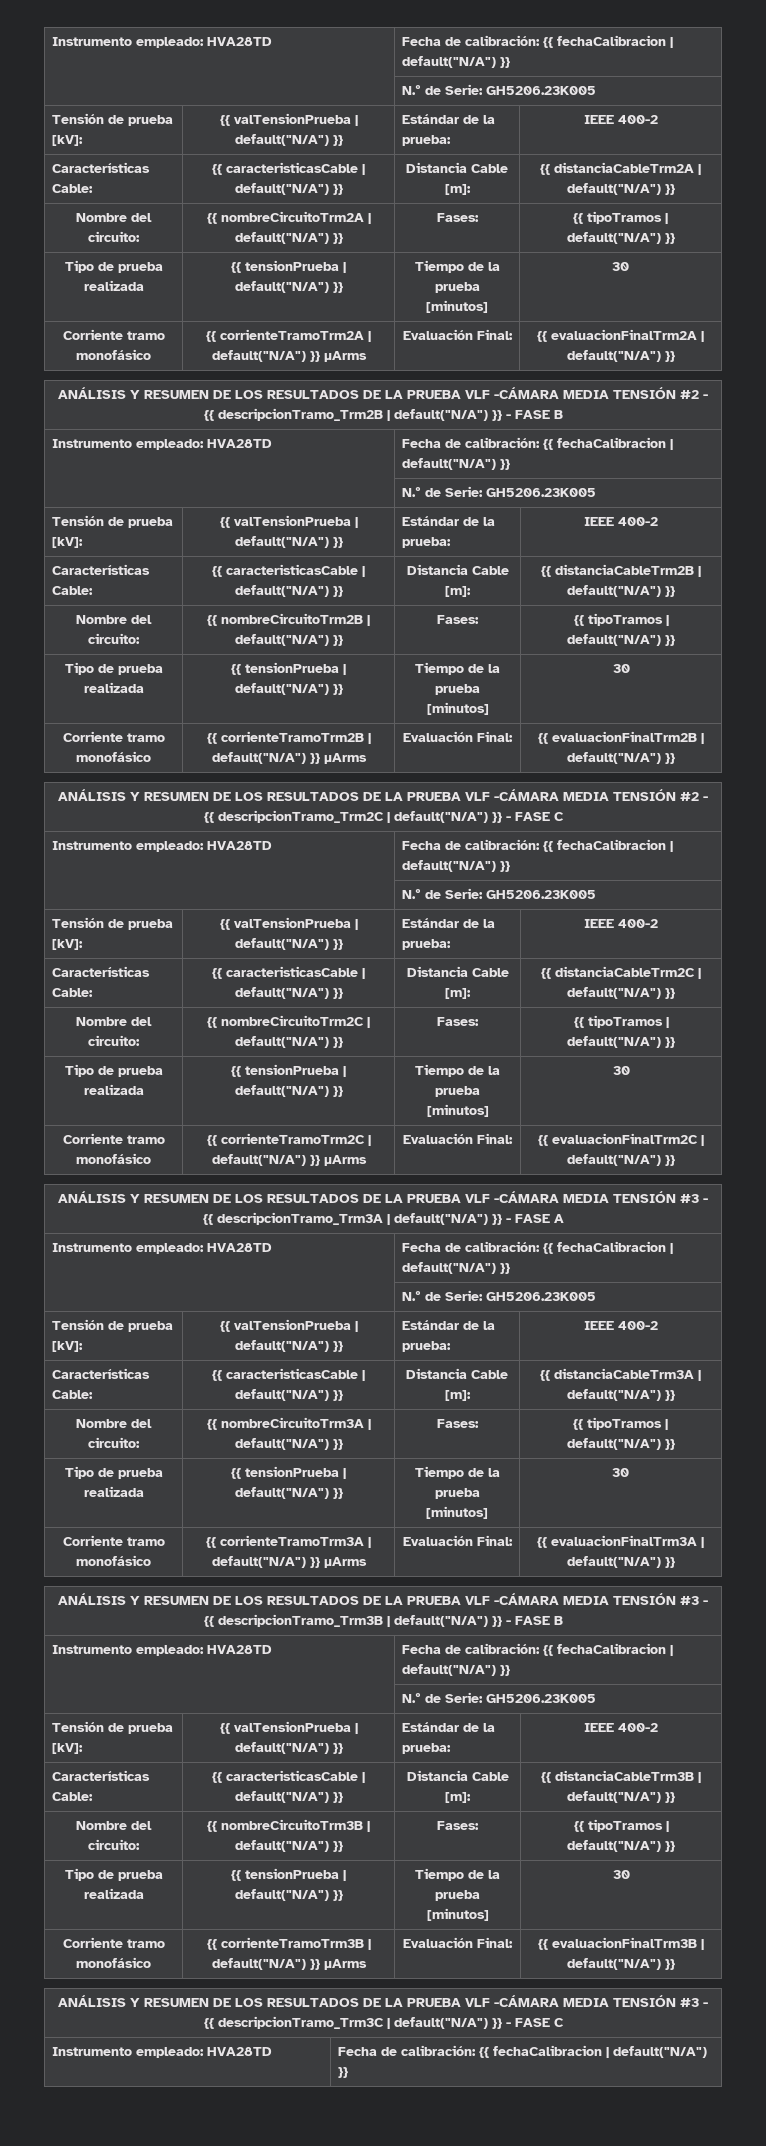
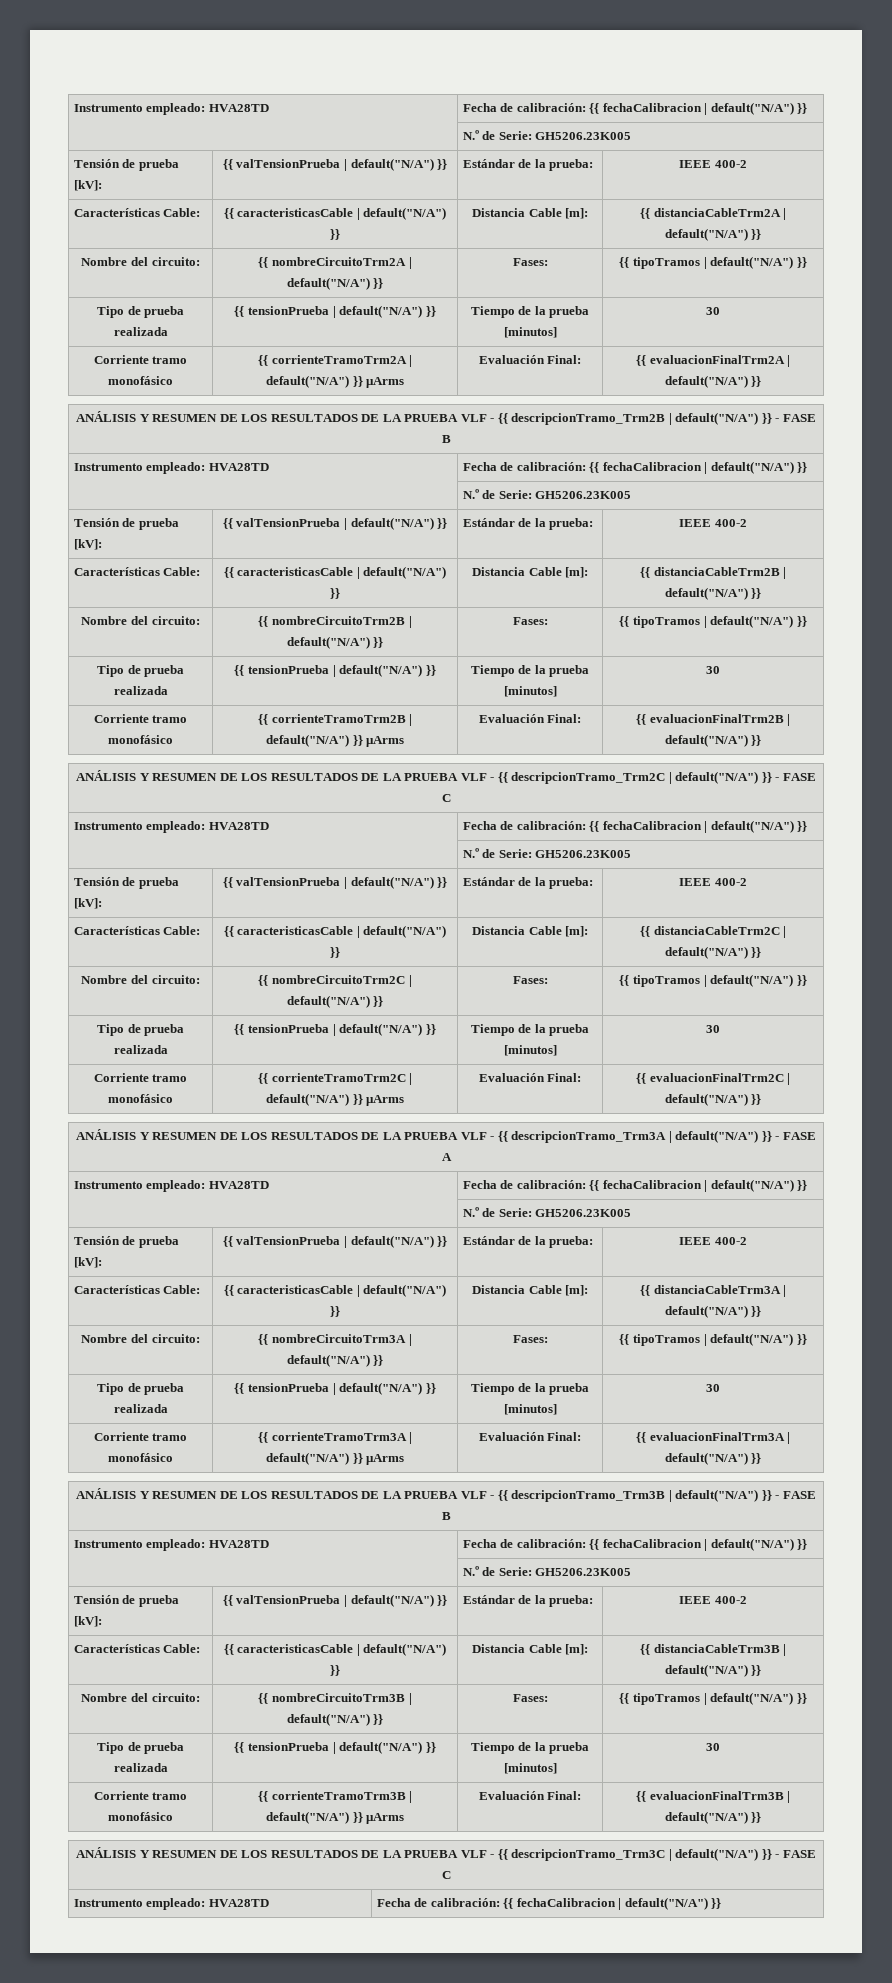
- ANÁLISIS Y RESUMEN DE LOS RESULTADOS DE LA PRUEBA VLF -CÁMARA MEDIA TENSIÓN #2 - {{ descripcionTramo_Trm2B | default("N/A") }} - FASE B
+ ANÁLISIS Y RESUMEN DE LOS RESULTADOS DE LA PRUEBA VLF - {{ descripcionTramo_Trm2B | default("N/A") }} - FASE B
- ANÁLISIS Y RESUMEN DE LOS RESULTADOS DE LA PRUEBA VLF -CÁMARA MEDIA TENSIÓN #2 - {{ descripcionTramo_Trm2C | default("N/A") }} - FASE C
+ ANÁLISIS Y RESUMEN DE LOS RESULTADOS DE LA PRUEBA VLF - {{ descripcionTramo_Trm2C | default("N/A") }} - FASE C
- ANÁLISIS Y RESUMEN DE LOS RESULTADOS DE LA PRUEBA VLF -CÁMARA MEDIA TENSIÓN #3 - {{ descripcionTramo_Trm3A | default("N/A") }} - FASE A
+ ANÁLISIS Y RESUMEN DE LOS RESULTADOS DE LA PRUEBA VLF - {{ descripcionTramo_Trm3A | default("N/A") }} - FASE A
- ANÁLISIS Y RESUMEN DE LOS RESULTADOS DE LA PRUEBA VLF -CÁMARA MEDIA TENSIÓN #3 - {{ descripcionTramo_Trm3B | default("N/A") }} - FASE B
+ ANÁLISIS Y RESUMEN DE LOS RESULTADOS DE LA PRUEBA VLF - {{ descripcionTramo_Trm3B | default("N/A") }} - FASE B
- ANÁLISIS Y RESUMEN DE LOS RESULTADOS DE LA PRUEBA VLF -CÁMARA MEDIA TENSIÓN #3 - {{ descripcionTramo_Trm3C | default("N/A") }} - FASE C
+ ANÁLISIS Y RESUMEN DE LOS RESULTADOS DE LA PRUEBA VLF - {{ descripcionTramo_Trm3C | default("N/A") }} - FASE C

